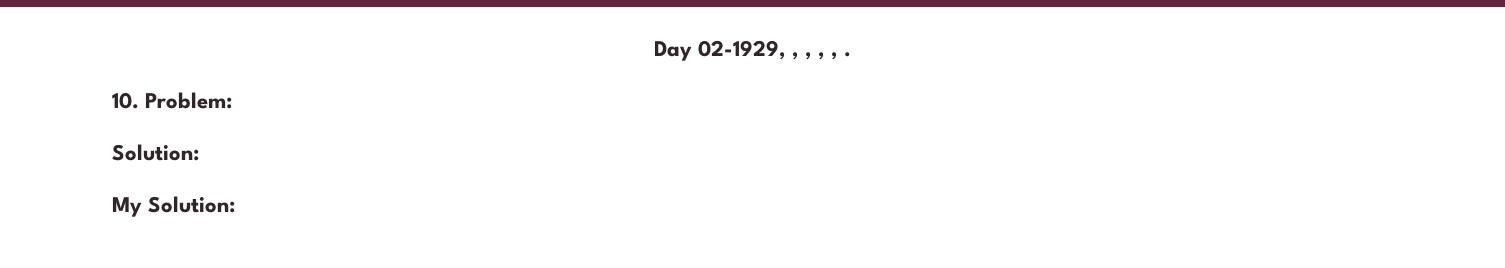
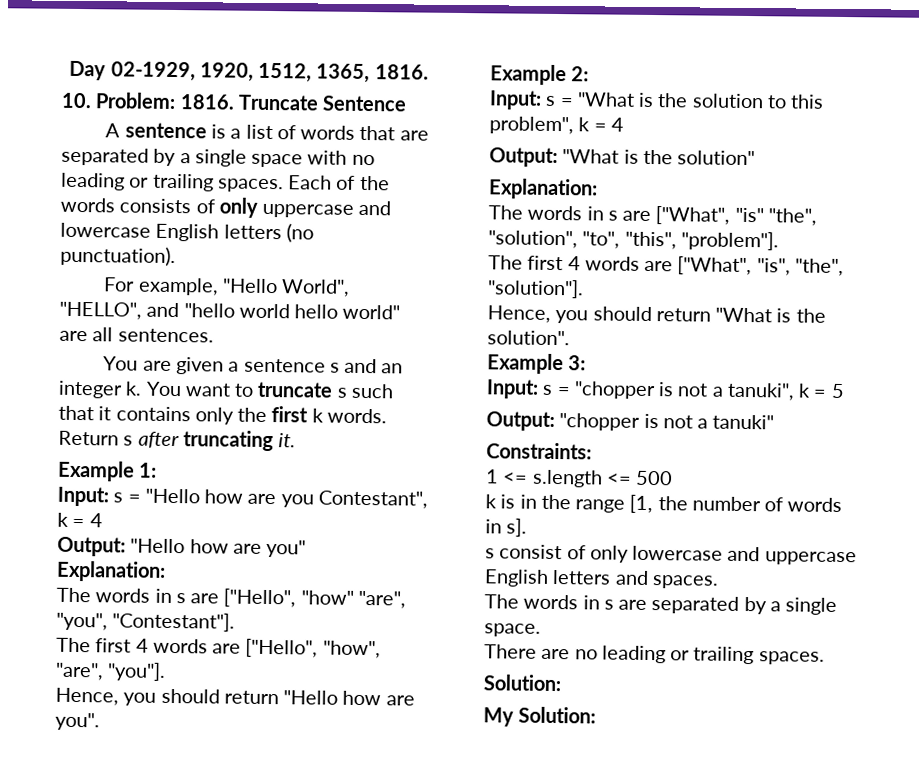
- Day 02-1929, , , , , .
- 10. Problem:
+ Day 02-1929, 1920, 1512, 1365, 1816.
+ 10. Problem: 1816. Truncate Sentence
+ A sentence is a list of words that are separated by a single space with no leading or trailing spaces. Each of the words consists of only uppercase and lowercase English letters (no punctuation).
+ For example, "Hello World", "HELLO", and "hello world hello world" are all sentences.
+ You are given a sentence s and an integer k. You want to truncate s such that it contains only the first k words. Return s after truncating it.
+ Example 1:
+ Input: s = "Hello how are you Contestant", k = 4
+ Output: "Hello how are you"
+ Explanation:
+ The words in s are ["Hello", "how" "are", "you", "Contestant"].
+ The first 4 words are ["Hello", "how", "are", "you"].
+ Hence, you should return "Hello how are you".
+ Example 2:
+ Input: s = "What is the solution to this problem", k = 4
+ Output: "What is the solution"
+ Explanation:
+ The words in s are ["What", "is" "the", "solution", "to", "this", "problem"].
+ The first 4 words are ["What", "is", "the", "solution"].
+ Hence, you should return "What is the solution".
+ Example 3:
+ Input: s = "chopper is not a tanuki", k = 5
+ Output: "chopper is not a tanuki"
+ Constraints:
+ 1 <= s.length <= 500
+ k is in the range [1, the number of words in s].
+ s consist of only lowercase and uppercase English letters and spaces.
+ The words in s are separated by a single space.
+ There are no leading or trailing spaces.

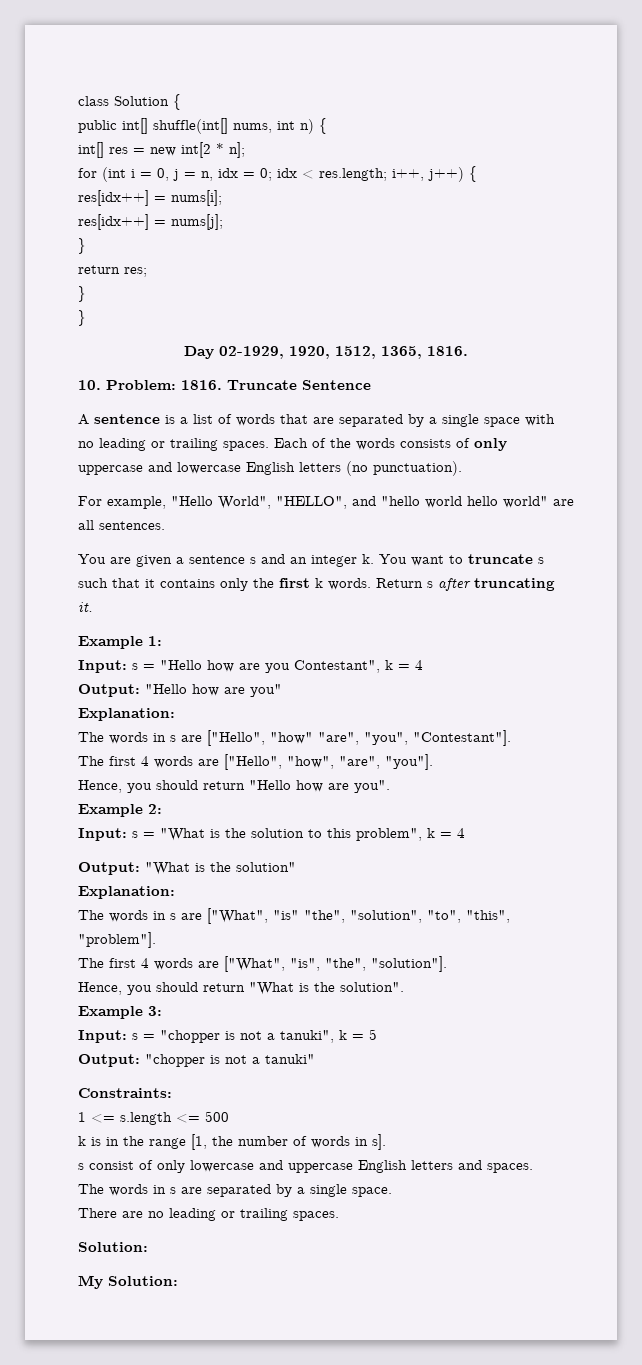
+ class Solution {
+ public int[] shuffle(int[] nums, int n) {
+ int[] res = new int[2 * n];
+ for (int i = 0, j = n, idx = 0; idx < res.length; i++, j++) {
+ res[idx++] = nums[i];
+ res[idx++] = nums[j];
+ }
+ return res;
+ }
+ }

